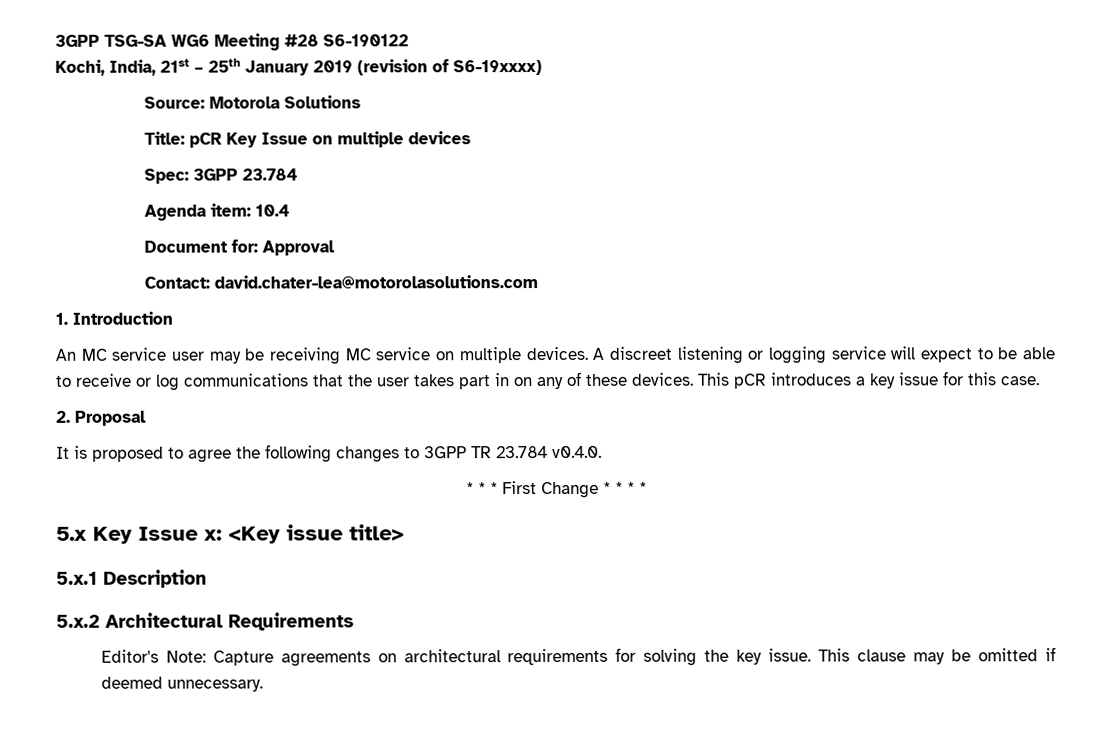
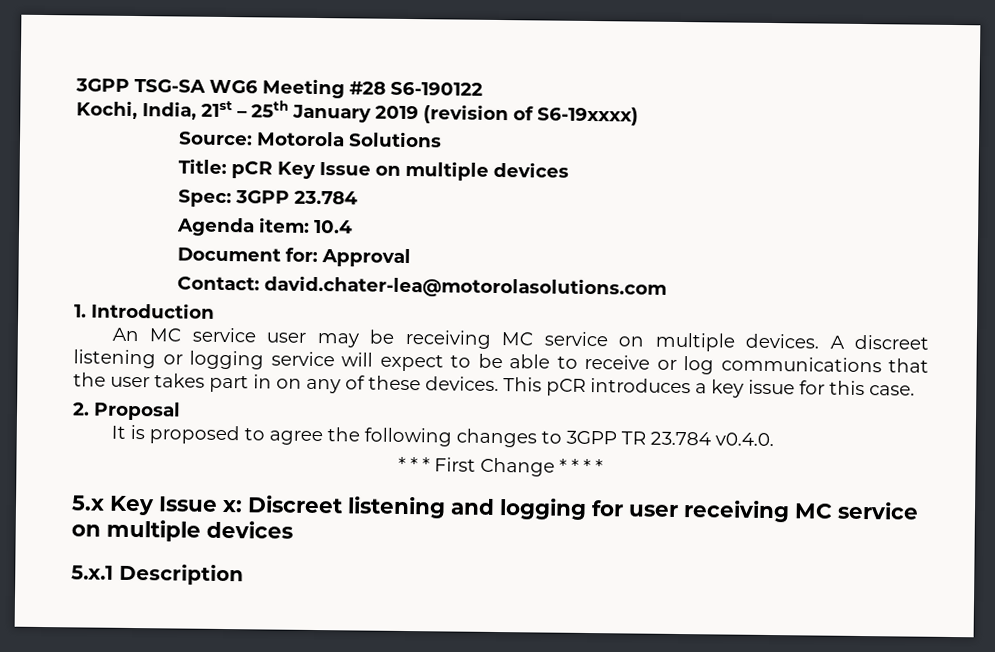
- 5.x Key Issue x: <Key issue title>
+ 5.x Key Issue x: Discreet listening and logging for user receiving MC service on multiple devices
  5.x.1 Description
- 5.x.2 Architectural Requirements
- Editor's Note: Capture agreements on architectural requirements for solving the key issue. This clause may be omitted if deemed unnecessary.

